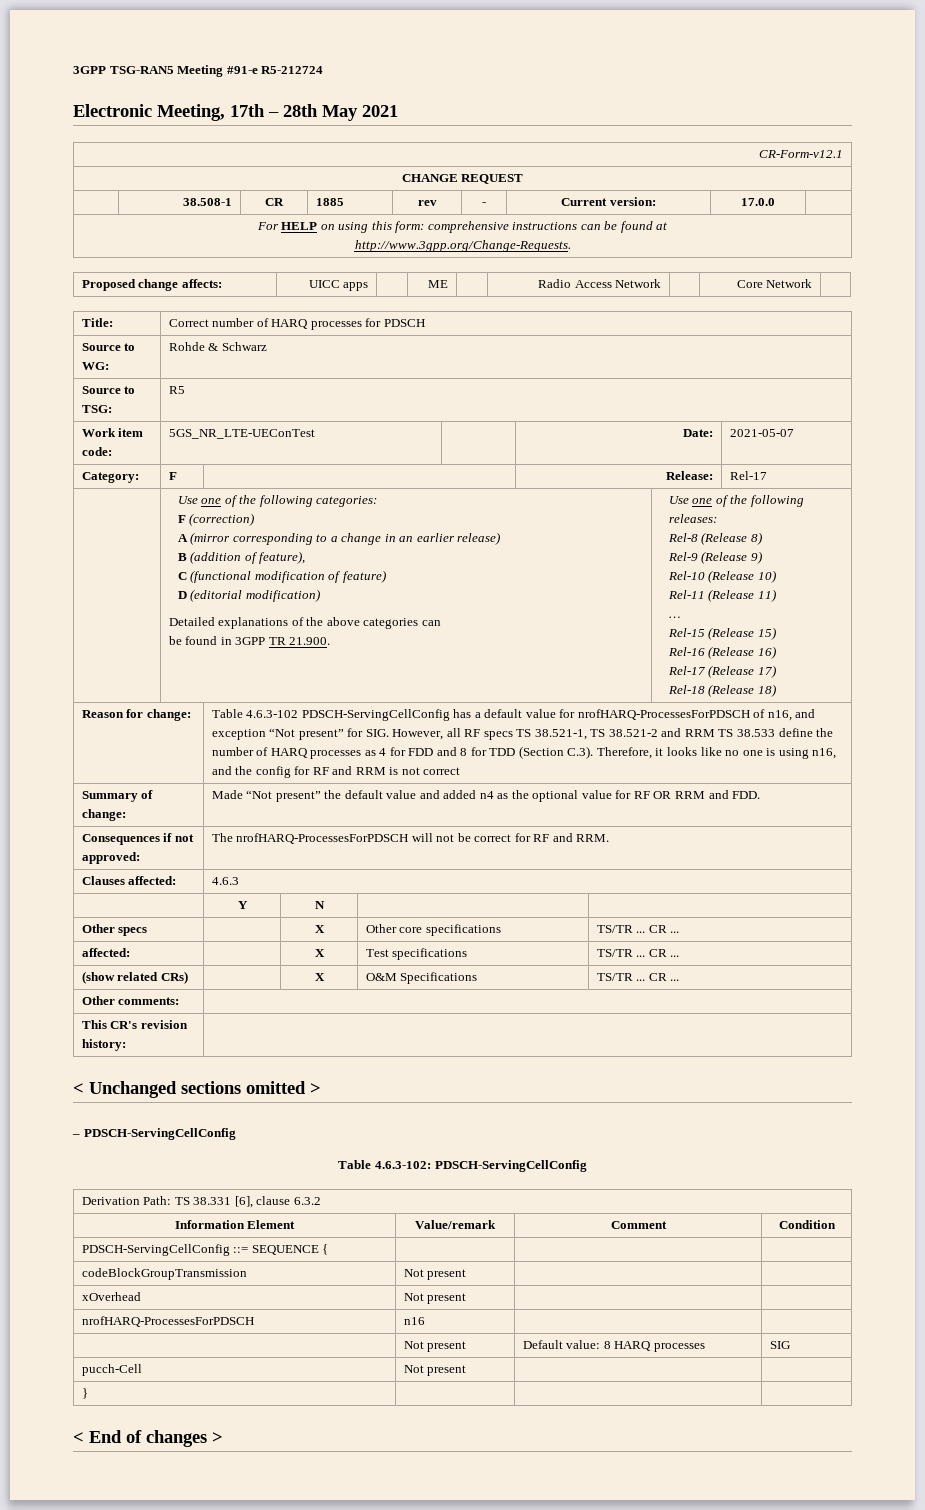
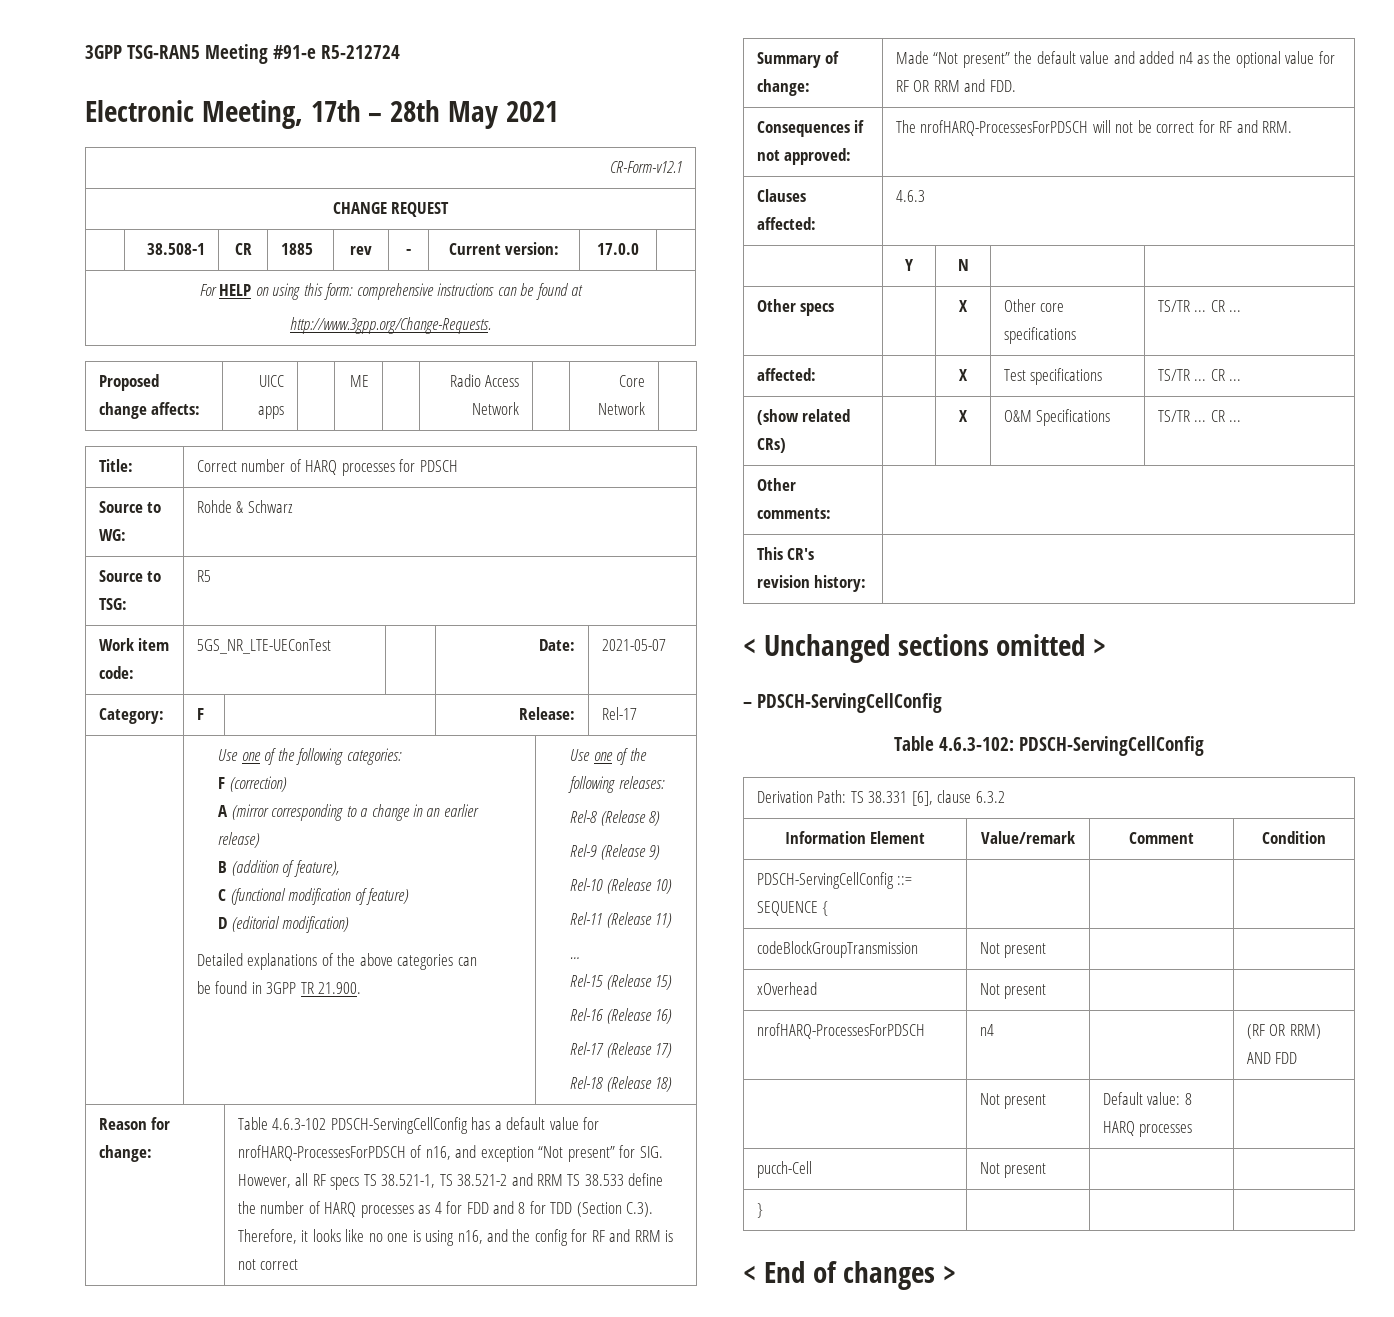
- nrofHARQ-ProcessesForPDSCH | n16 | |
+ nrofHARQ-ProcessesForPDSCH | n4 | | (RF OR RRM) AND FDD
- | Not present | Default value: 8 HARQ processes | SIG
+ | Not present | Default value: 8 HARQ processes |

